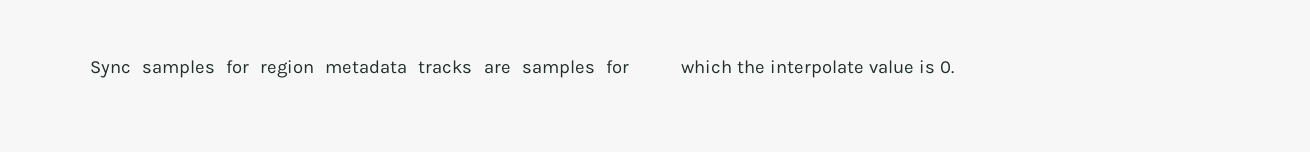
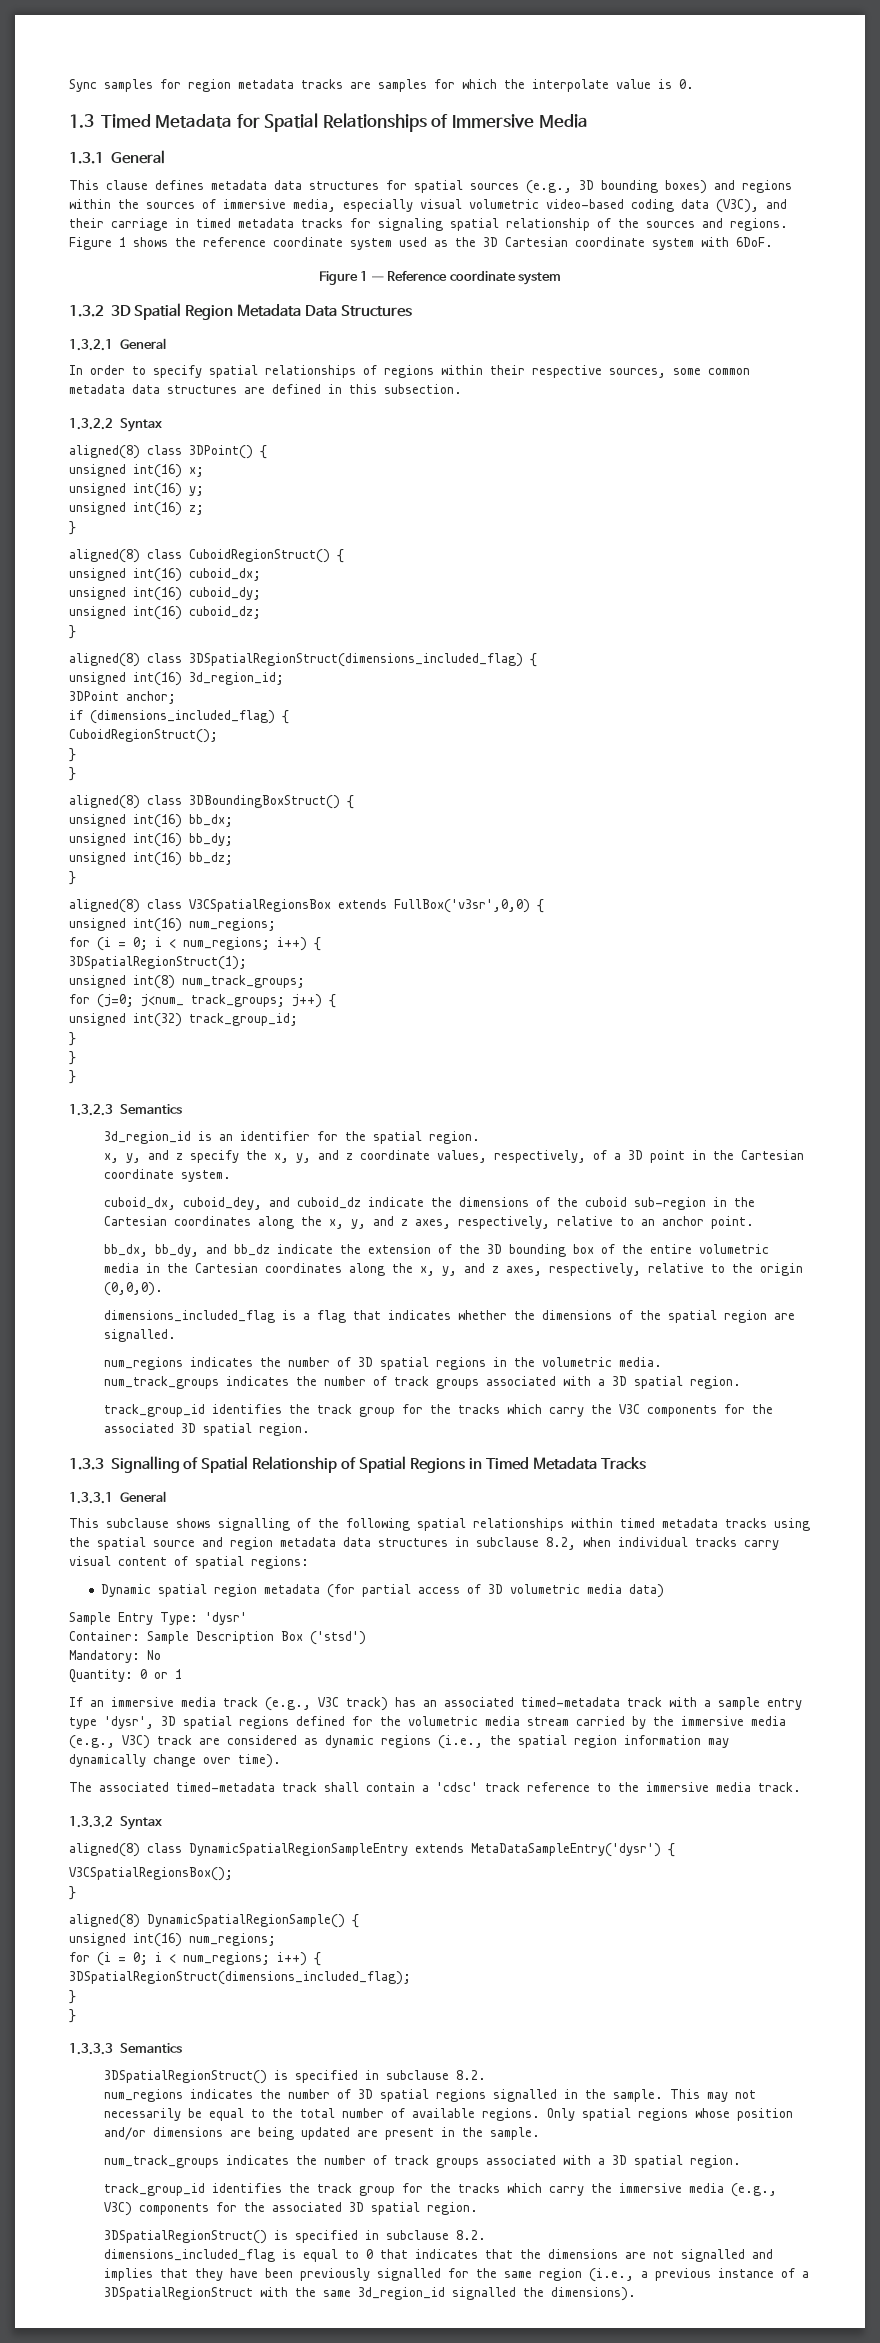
+ 1.3 Timed Metadata for Spatial Relationships of Immersive Media
+ 1.3.1 General
+ This clause defines metadata data structures for spatial sources (e.g., 3D bounding boxes) and regions within the sources of immersive media, especially visual volumetric video-based coding data (V3C), and their carriage in timed metadata tracks for signaling spatial relationship of the sources and regions. Figure 1 shows the reference coordinate system used as the 3D Cartesian coordinate system with 6DoF.
+ Figure 1 — Reference coordinate system
+ 1.3.2 3D Spatial Region Metadata Data Structures
+ 1.3.2.1 General
+ In order to specify spatial relationships of regions within their respective sources, some common metadata data structures are defined in this subsection.
+ 1.3.2.2 Syntax
+ aligned(8) class 3DPoint() {
+ unsigned int(16) x;
+ unsigned int(16) y;
+ unsigned int(16) z;
+ }
+ aligned(8) class CuboidRegionStruct() {
+ unsigned int(16) cuboid_dx;
+ unsigned int(16) cuboid_dy;
+ unsigned int(16) cuboid_dz;
+ }
+ aligned(8) class 3DSpatialRegionStruct(dimensions_included_flag) {
+ unsigned int(16) 3d_region_id;
+ 3DPoint anchor;
+ if (dimensions_included_flag) {
+ CuboidRegionStruct();
+ }
+ }
+ aligned(8) class 3DBoundingBoxStruct() {
+ unsigned int(16) bb_dx;
+ unsigned int(16) bb_dy;
+ unsigned int(16) bb_dz;
+ }
+ aligned(8) class V3CSpatialRegionsBox extends FullBox('v3sr',0,0) {
+ unsigned int(16) num_regions;
+ for (i = 0; i < num_regions; i++) {
+ 3DSpatialRegionStruct(1);
+ unsigned int(8) num_track_groups;
+ for (j=0; j<num_ track_groups; j++) {
+ unsigned int(32) track_group_id;
+ }
+ }
+ }
+ 1.3.2.3 Semantics
+ 3d_region_id is an identifier for the spatial region.
+ x, y, and z specify the x, y, and z coordinate values, respectively, of a 3D point in the Cartesian coordinate system.
+ cuboid_dx, cuboid_dey, and cuboid_dz indicate the dimensions of the cuboid sub-region in the Cartesian coordinates along the x, y, and z axes, respectively, relative to an anchor point.
+ bb_dx, bb_dy, and bb_dz indicate the extension of the 3D bounding box of the entire volumetric media in the Cartesian coordinates along the x, y, and z axes, respectively, relative to the origin (0,0,0).
+ dimensions_included_flag is a flag that indicates whether the dimensions of the spatial region are signalled.
+ num_regions indicates the number of 3D spatial regions in the volumetric media.
+ num_track_groups indicates the number of track groups associated with a 3D spatial region.
+ track_group_id identifies the track group for the tracks which carry the V3C components for the associated 3D spatial region.
+ 1.3.3 Signalling of Spatial Relationship of Spatial Regions in Timed Metadata Tracks
+ 1.3.3.1 General
+ This subclause shows signalling of the following spatial relationships within timed metadata tracks using the spatial source and region metadata data structures in subclause 8.2, when individual tracks carry visual content of spatial regions:
+ Dynamic spatial region metadata (for partial access of 3D volumetric media data)
+ Sample Entry Type: 'dysr'
+ Container: Sample Description Box ('stsd')
+ Mandatory: No
+ Quantity: 0 or 1
+ If an immersive media track (e.g., V3C track) has an associated timed-metadata track with a sample entry type 'dysr', 3D spatial regions defined for the volumetric media stream carried by the immersive media (e.g., V3C) track are considered as dynamic regions (i.e., the spatial region information may dynamically change over time).
+ The associated timed-metadata track shall contain a 'cdsc' track reference to the immersive media track.
+ 1.3.3.2 Syntax
+ aligned(8) class DynamicSpatialRegionSampleEntry extends MetaDataSampleEntry('dysr') {
+ V3CSpatialRegionsBox();
+ }
+ aligned(8) DynamicSpatialRegionSample() {
+ unsigned int(16) num_regions;
+ for (i = 0; i < num_regions; i++) {
+ 3DSpatialRegionStruct(dimensions_included_flag);
+ }
+ }
+ 1.3.3.3 Semantics
+ 3DSpatialRegionStruct() is specified in subclause 8.2.
+ num_regions indicates the number of 3D spatial regions signalled in the sample. This may not necessarily be equal to the total number of available regions. Only spatial regions whose position and/or dimensions are being updated are present in the sample.
+ num_track_groups indicates the number of track groups associated with a 3D spatial region.
+ track_group_id identifies the track group for the tracks which carry the immersive media (e.g., V3C) components for the associated 3D spatial region.
+ 3DSpatialRegionStruct() is specified in subclause 8.2.
+ dimensions_included_flag is equal to 0 that indicates that the dimensions are not signalled and implies that they have been previously signalled for the same region (i.e., a previous instance of a 3DSpatialRegionStruct with the same 3d_region_id signalled the dimensions).

